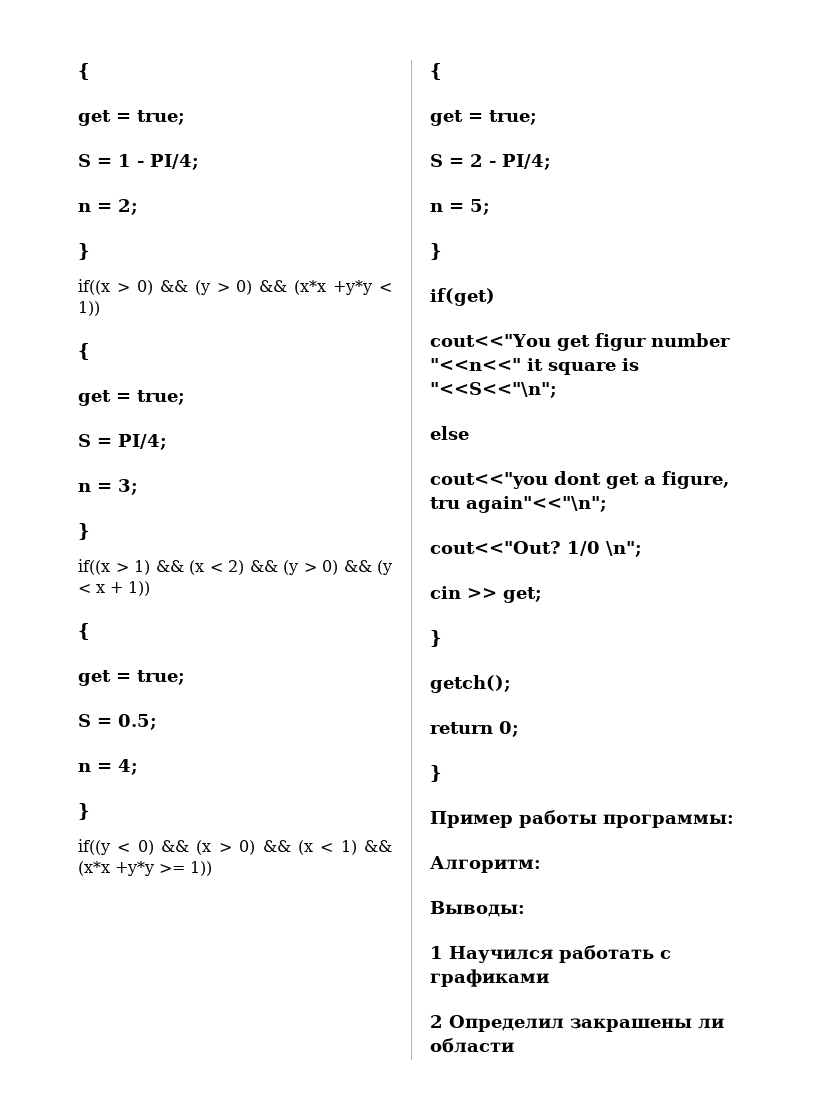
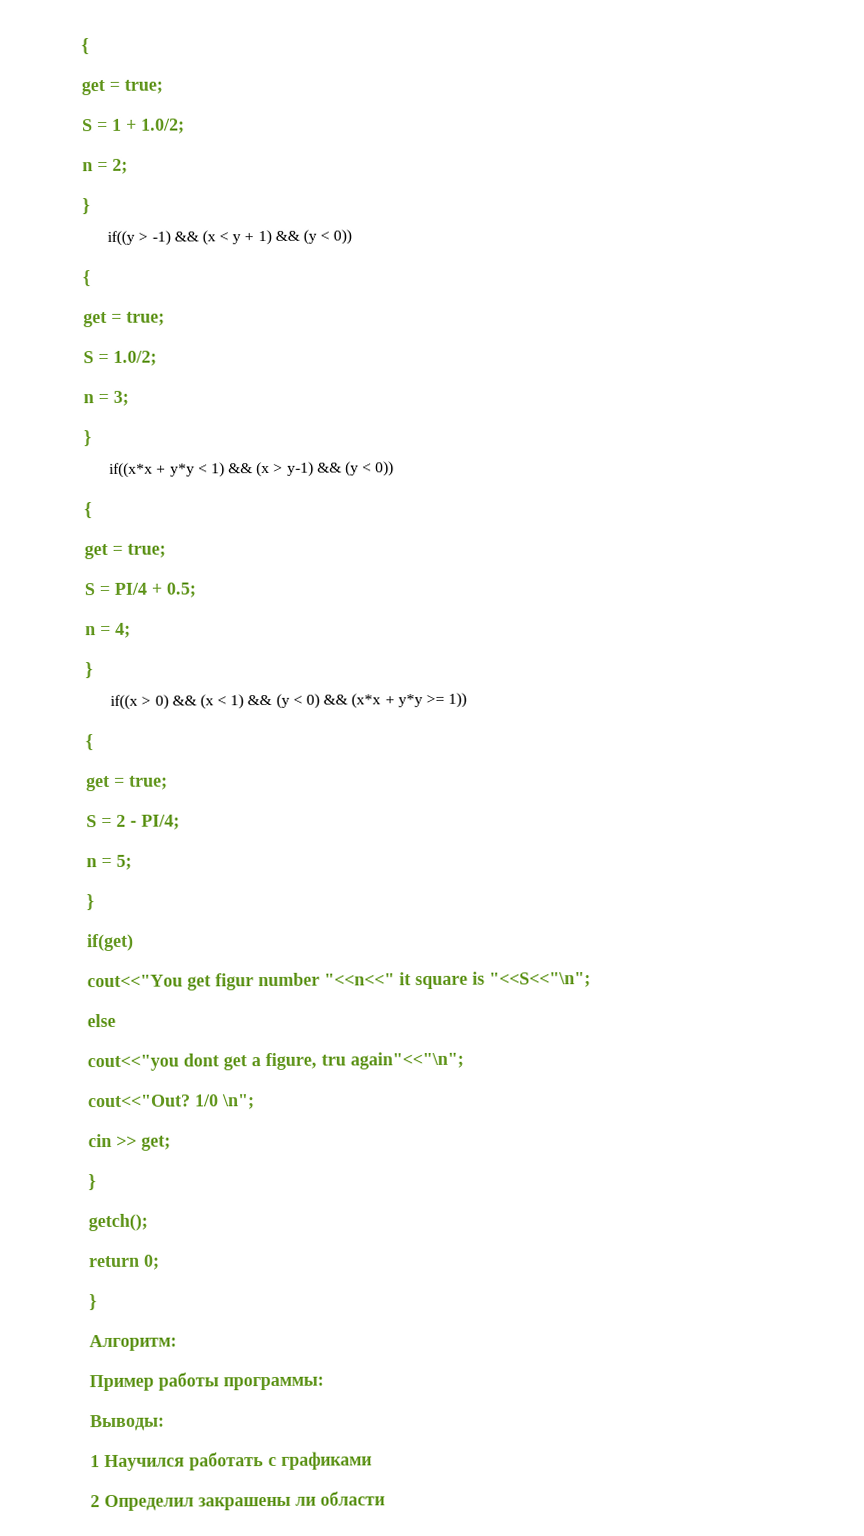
- S = 1 - PI/4;
+ S = 1 + 1.0/2;
- if((x > 0) && (y > 0) && (x*x +y*y < 1))
+ if((y > -1) && (x < y + 1) && (y < 0))
  {
  get = true;
- S = PI/4;
+ S = 1.0/2;
- if((x > 1) && (x < 2) && (y > 0) && (y < x + 1))
+ if((x*x + y*y < 1) && (x > y-1) && (y < 0))
  {
  get = true;
- S = 0.5;
+ S = PI/4 + 0.5;
- if((y < 0) && (x > 0) && (x < 1) && (x*x +y*y >= 1))
+ if((x > 0) && (x < 1) && (y < 0) && (x*x + y*y >= 1))
+ Алгоритм:
- Алгоритм:

